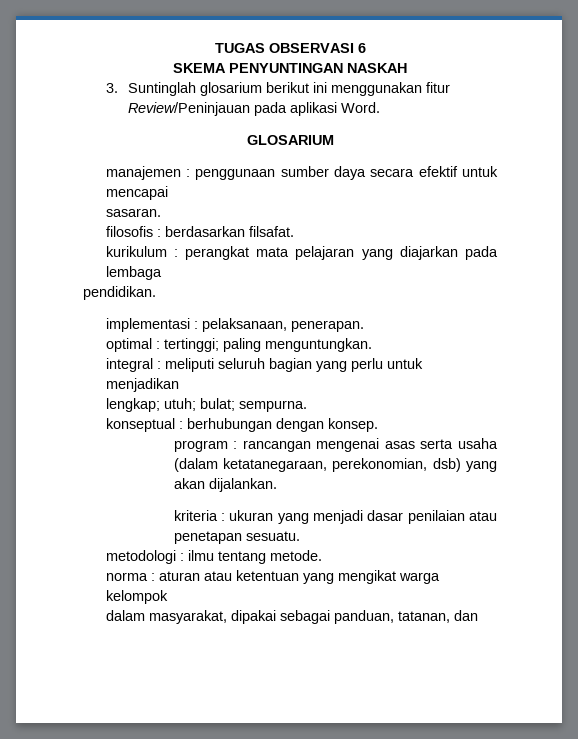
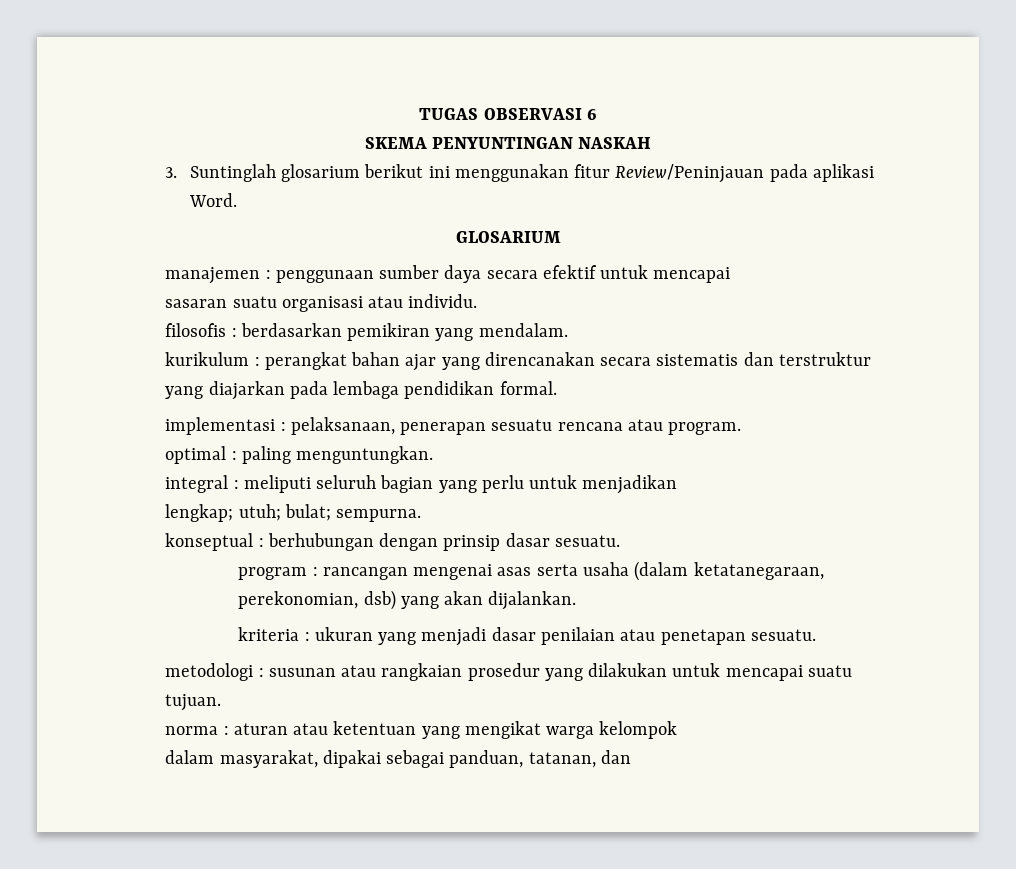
- sasaran.
+ sasaran suatu organisasi atau individu.
- filosofis : berdasarkan filsafat.
+ filosofis : berdasarkan pemikiran yang mendalam.
- kurikulum : perangkat mata pelajaran yang diajarkan pada lembaga
- pendidikan.
+ kurikulum : perangkat bahan ajar yang direncanakan secara sistematis dan terstruktur yang diajarkan pada lembaga pendidikan formal.
- implementasi : pelaksanaan, penerapan.
+ implementasi : pelaksanaan, penerapan sesuatu rencana atau program.
- optimal : tertinggi; paling menguntungkan.
+ optimal : paling menguntungkan.
- konseptual : berhubungan dengan konsep.
+ konseptual : berhubungan dengan prinsip dasar sesuatu.
- metodologi : ilmu tentang metode.
+ metodologi : susunan atau rangkaian prosedur yang dilakukan untuk mencapai suatu tujuan.

